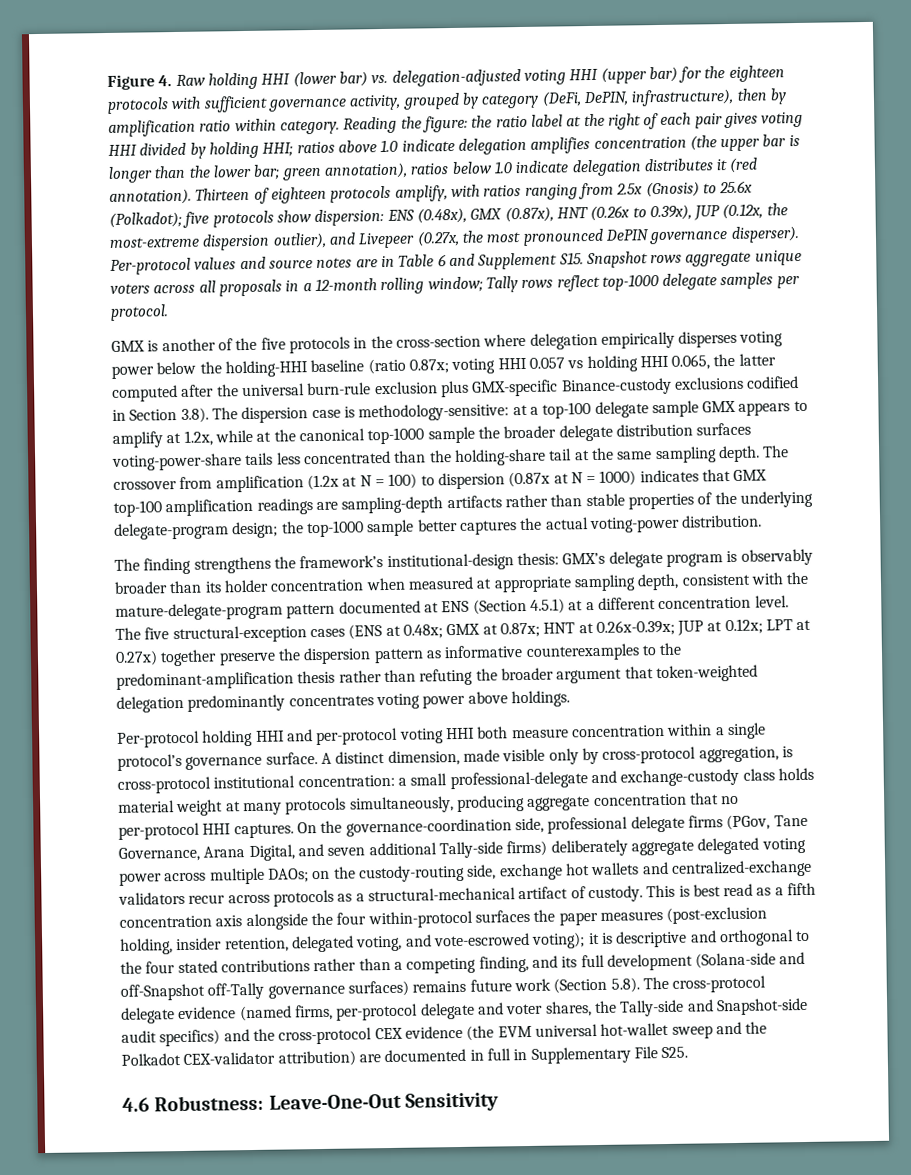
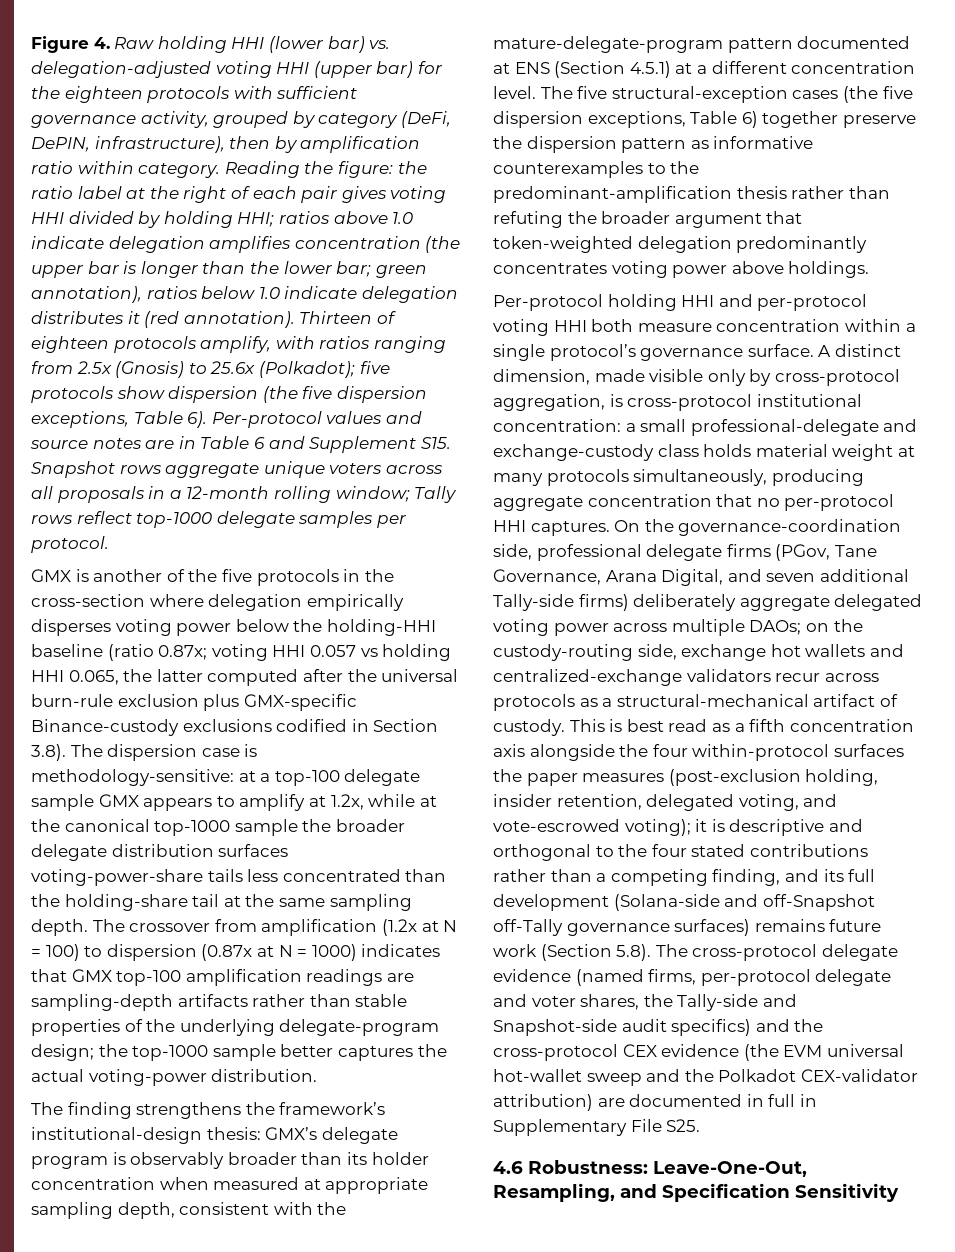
- Thirteen of eighteen protocols amplify, with ratios ranging from 2.5x (Gnosis) to 25.6x (Polkadot); five protocols show dispersion: ENS (0.48x), GMX (0.87x), HNT (0.26x to 0.39x), JUP (0.12x, the most-extreme dispersion outlier), and Livepeer (0.27x, the most pronounced DePIN governance disperser).
+ Thirteen of eighteen protocols amplify, with ratios ranging from 2.5x (Gnosis) to 25.6x (Polkadot); five protocols show dispersion (the five dispersion exceptions, Table 6).
- The five structural-exception cases (ENS at 0.48x; GMX at 0.87x; HNT at 0.26x-0.39x; JUP at 0.12x; LPT at 0.27x) together preserve the dispersion pattern as informative counterexamples to the predominant-amplification thesis rather than refuting the broader argument that token-weighted delegation predominantly concentrates voting power above holdings.
+ The five structural-exception cases (the five dispersion exceptions, Table 6) together preserve the dispersion pattern as informative counterexamples to the predominant-amplification thesis rather than refuting the broader argument that token-weighted delegation predominantly concentrates voting power above holdings.
- 4.6 Robustness: Leave-One-Out Sensitivity
+ 4.6 Robustness: Leave-One-Out, Resampling, and Specification Sensitivity

